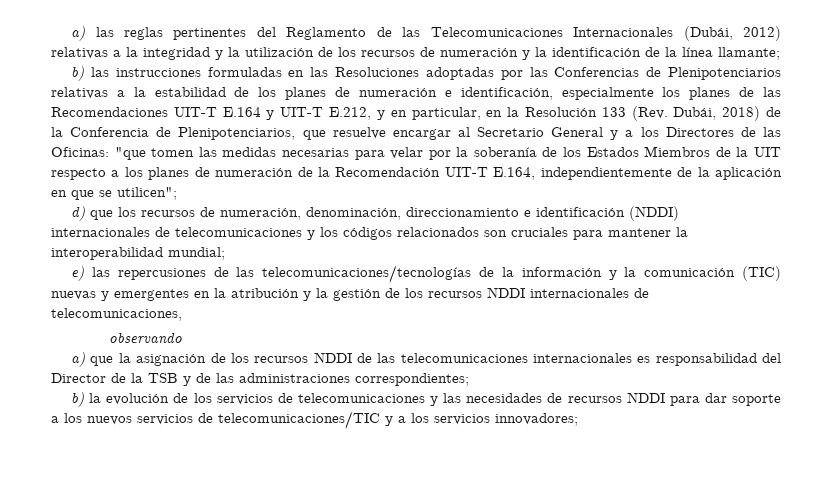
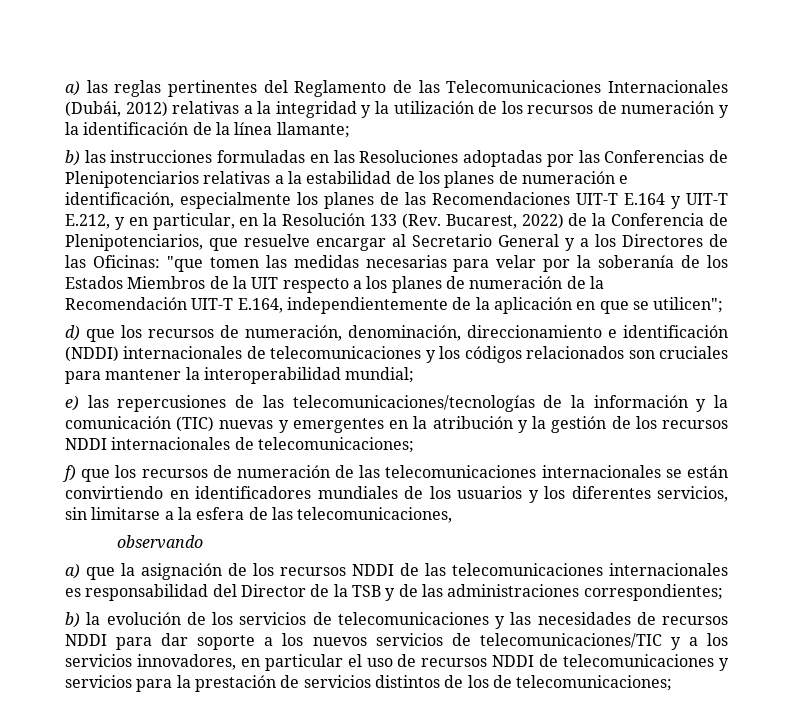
- b) las instrucciones formuladas en las Resoluciones adoptadas por las Conferencias de Plenipotenciarios relativas a la estabilidad de los planes de numeración e identificación, especialmente los planes de las Recomendaciones UIT-T E.164 y UIT-T E.212, y en particular, en la Resolución 133 (Rev. Dubái, 2018) de la Conferencia de Plenipotenciarios, que resuelve encargar al Secretario General y a los Directores de las Oficinas:
+ b) las instrucciones formuladas en las Resoluciones adoptadas por las Conferencias de Plenipotenciarios relativas a la estabilidad de los planes de numeración e identificación, especialmente los planes de las Recomendaciones UIT-T E.164 y UIT-T E.212, y en particular, en la Resolución 133 (Rev. Bucarest, 2022) de la Conferencia de Plenipotenciarios, que resuelve encargar al Secretario General y a los Directores de las Oficinas:
- e) las repercusiones de las telecomunicaciones/tecnologías de la información y la comunicación (TIC) nuevas y emergentes en la atribución y la gestión de los recursos NDDI internacionales de telecomunicaciones,
+ e) las repercusiones de las telecomunicaciones/tecnologías de la información y la comunicación (TIC) nuevas y emergentes en la atribución y la gestión de los recursos NDDI internacionales de telecomunicaciones;
+ f) que los recursos de numeración de las telecomunicaciones internacionales se están convirtiendo en identificadores mundiales de los usuarios y los diferentes servicios, sin limitarse a la esfera de las telecomunicaciones,
- b) la evolución de los servicios de telecomunicaciones y las necesidades de recursos NDDI para dar soporte a los nuevos servicios de telecomunicaciones/TIC y a los servicios innovadores;
+ b) la evolución de los servicios de telecomunicaciones y las necesidades de recursos NDDI para dar soporte a los nuevos servicios de telecomunicaciones/TIC y a los servicios innovadores, en particular el uso de recursos NDDI de telecomunicaciones y servicios para la prestación de servicios distintos de los de telecomunicaciones;

